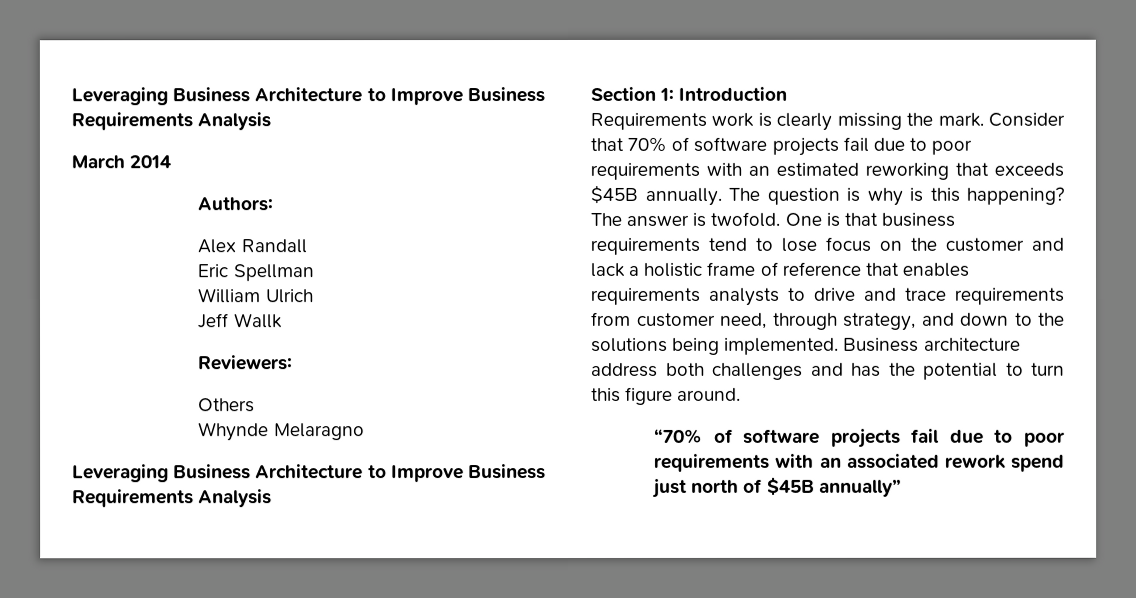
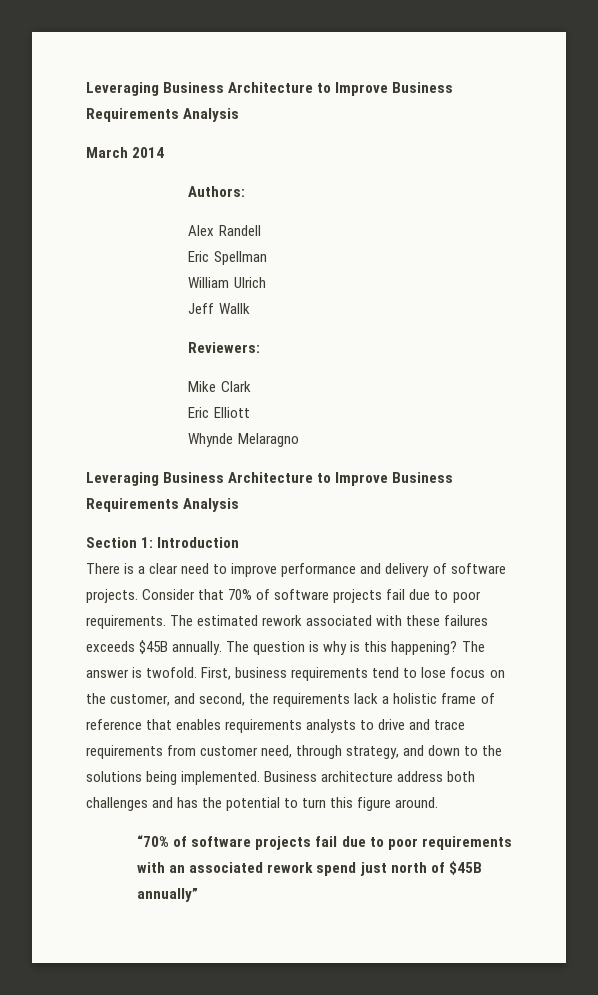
- Alex Randall
+ Alex Randell
- Others
+ Mike Clark
+ Eric Elliott
- Requirements work is clearly missing the mark.
+ There is a clear need to improve performance and delivery of software projects.
- Consider that 70% of software projects fail due to poor requirements with an estimated reworking that exceeds $45B annually.
+ Consider that 70% of software projects fail due to poor requirements. The estimated rework associated with these failures exceeds $45B annually.
- One is that business requirements tend to lose focus on the customer and lack a holistic frame of reference that enables requirements analysts to drive and trace requirements from customer need, through strategy, and down to the solutions being implemented.
+ First, business requirements tend to lose focus on the customer, and second, the requirements lack a holistic frame of reference that enables requirements analysts to drive and trace requirements from customer need, through strategy, and down to the solutions being implemented.

